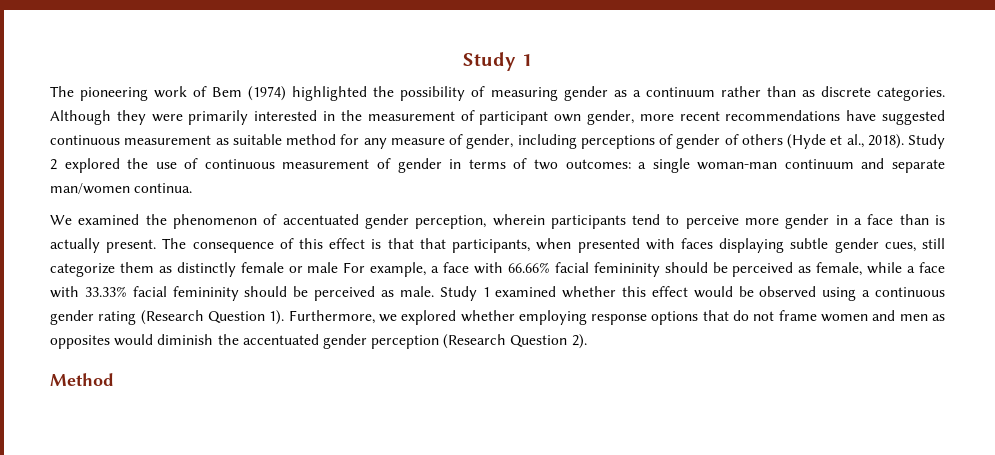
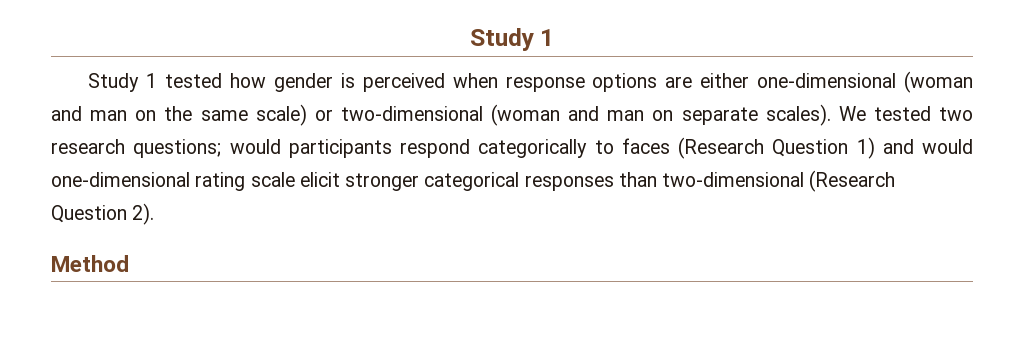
- The pioneering work of Bem (1974) highlighted the possibility of measuring gender as a continuum rather than as discrete categories. Although they were primarily interested in the measurement of participant own gender, more recent recommendations have suggested continuous measurement as suitable method for any measure of gender, including perceptions of gender of others (Hyde et al., 2018). Study 2 explored the use of continuous measurement of gender in terms of two outcomes: a single woman-man continuum and separate man/women continua.
- We examined the phenomenon of accentuated gender perception, wherein participants tend to perceive more gender in a face than is actually present. The consequence of this effect is that that participants, when presented with faces displaying subtle gender cues, still categorize them as distinctly female or male For example, a face with 66.66% facial femininity should be perceived as female, while a face with 33.33% facial femininity should be perceived as male. Study 1 examined whether this effect would be observed using a continuous gender rating (Research Question 1). Furthermore, we explored whether employing response options that do not frame women and men as opposites would diminish the accentuated gender perception (Research Question 2).
+ Study 1 tested how gender is perceived when response options are either one-dimensional (woman and man on the same scale) or two-dimensional (woman and man on separate scales). We tested two research questions; would participants respond categorically to faces (Research Question 1) and would one-dimensional rating scale elicit stronger categorical responses than two-dimensional (Research Question 2).

